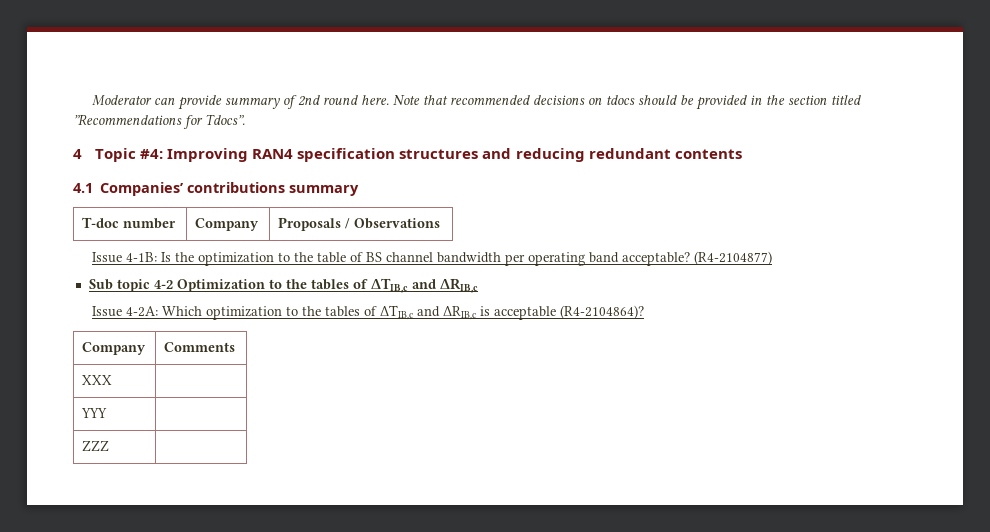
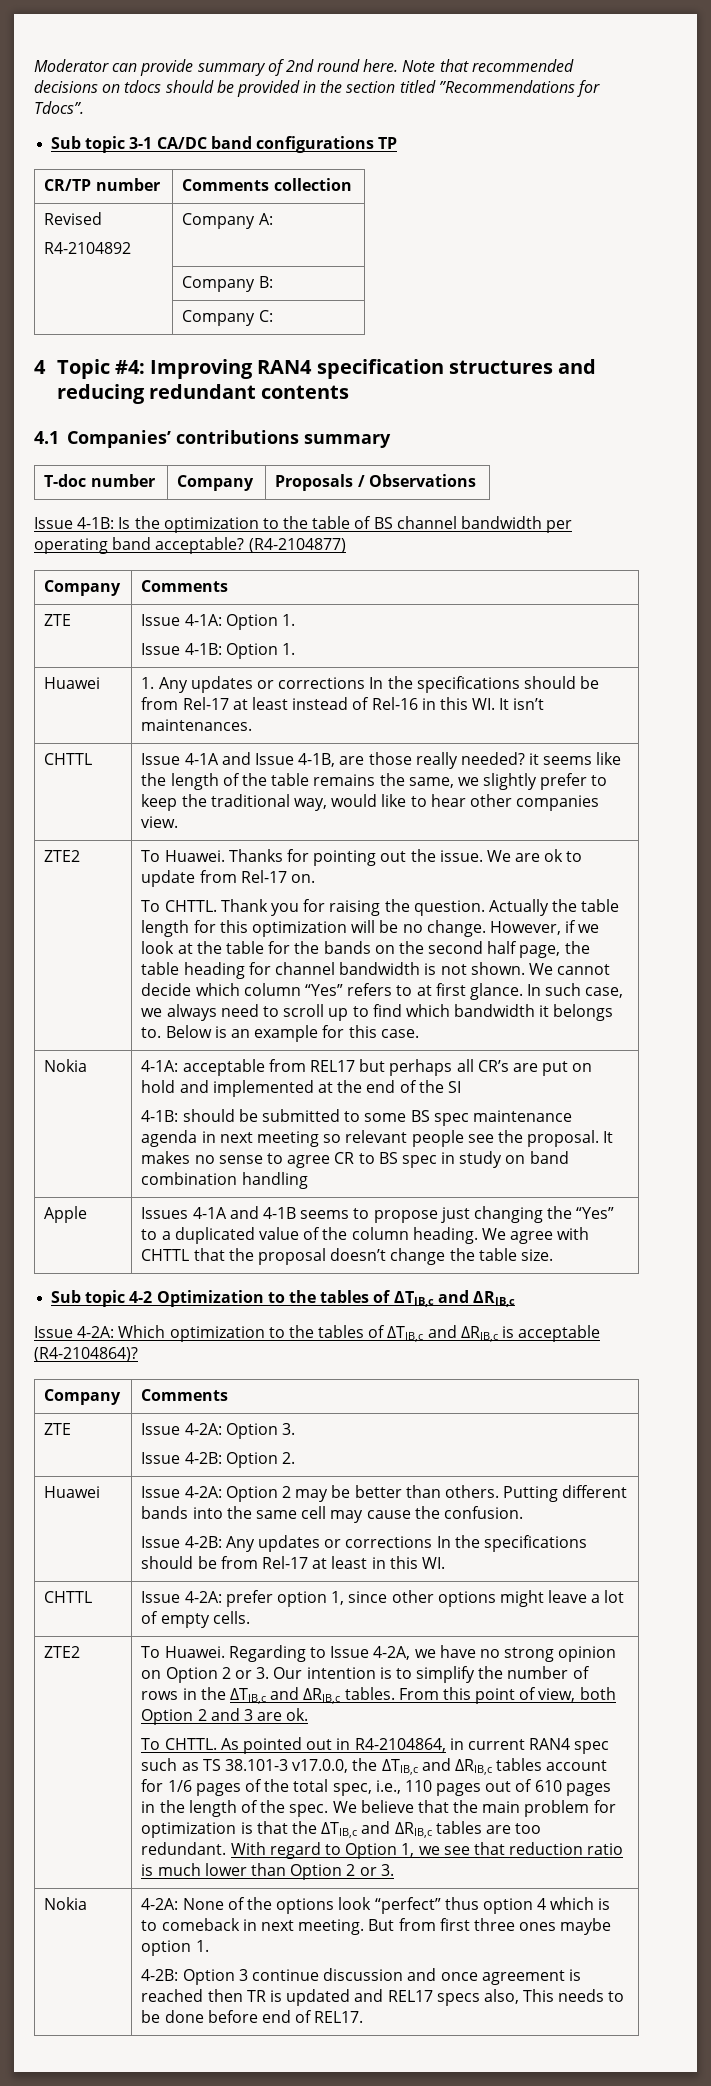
+ Sub topic 3-1 CA/DC band configurations TP
+ CR/TP number | Comments collection
+ Revised
+ R4-2104892 | Company A:
+ | Company B:
+ | Company C:
  (R4-2104877)
+ Company | Comments
+ ZTE | Issue 4-1A: Option 1.
+ Issue 4-1B: Option 1.
+ Huawei | 1. Any updates or corrections In the specifications should be from Rel-17 at least instead of Rel-16 in this WI. It isn’t maintenances.
+ CHTTL | Issue 4-1A and Issue 4-1B, are those really needed? it seems like the length of the table remains the same, we slightly prefer to keep the traditional way, would like to hear other companies view.
+ ZTE2 | To Huawei. Thanks for pointing out the issue. We are ok to update from Rel-17 on.
+ To CHTTL. Thank you for raising the question. Actually the table length for this optimization will be no change. However, if we look at the table for the bands on the second half page, the table heading for channel bandwidth is not shown. We cannot decide which column “Yes” refers to at first glance. In such case, we always need to scroll up to find which bandwidth it belongs to. Below is an example for this case.
+ Nokia | 4-1A: acceptable from REL17 but perhaps all CR’s are put on hold and implemented at the end of the SI
+ 4-1B: should be submitted to some BS spec maintenance agenda in next meeting so relevant people see the proposal. It makes no sense to agree CR to BS spec in study on band combination handling
+ Apple | Issues 4-1A and 4-1B seems to propose just changing the “Yes” to a duplicated value of the column heading. We agree with CHTTL that the proposal doesn’t change the table size.
- XXX |
- YYY |
- ZZZ |
+ ZTE | Issue 4-2A: Option 3.
+ Issue 4-2B: Option 2.
+ Huawei | Issue 4-2A: Option 2 may be better than others. Putting different bands into the same cell may cause the confusion.
+ Issue 4-2B: Any updates or corrections In the specifications should be from Rel-17 at least in this WI.
+ CHTTL | Issue 4-2A: prefer option 1, since other options might leave a lot of empty cells.
+ ZTE2 | To Huawei. Regarding to Issue 4-2A, we have no strong opinion on Option 2 or 3. Our intention is to simplify the number of rows in the ΔTIB,c and ΔRIB,c tables. From this point of view, both Option 2 and 3 are ok.
+ To CHTTL. As pointed out in R4-2104864, in current RAN4 spec such as TS 38.101-3 v17.0.0, the ΔTIB,c and ΔRIB,c tables account for 1/6 pages of the total spec, i.e., 110 pages out of 610 pages in the length of the spec. We believe that the main problem for optimization is that the ΔTIB,c and ΔRIB,c tables are too redundant. With regard to Option 1, we see that reduction ratio is much lower than Option 2 or 3.
+ Nokia | 4-2A: None of the options look “perfect” thus option 4 which is to comeback in next meeting. But from first three ones maybe option 1.
+ 4-2B: Option 3 continue discussion and once agreement is reached then TR is updated and REL17 specs also, This needs to be done before end of REL17.

